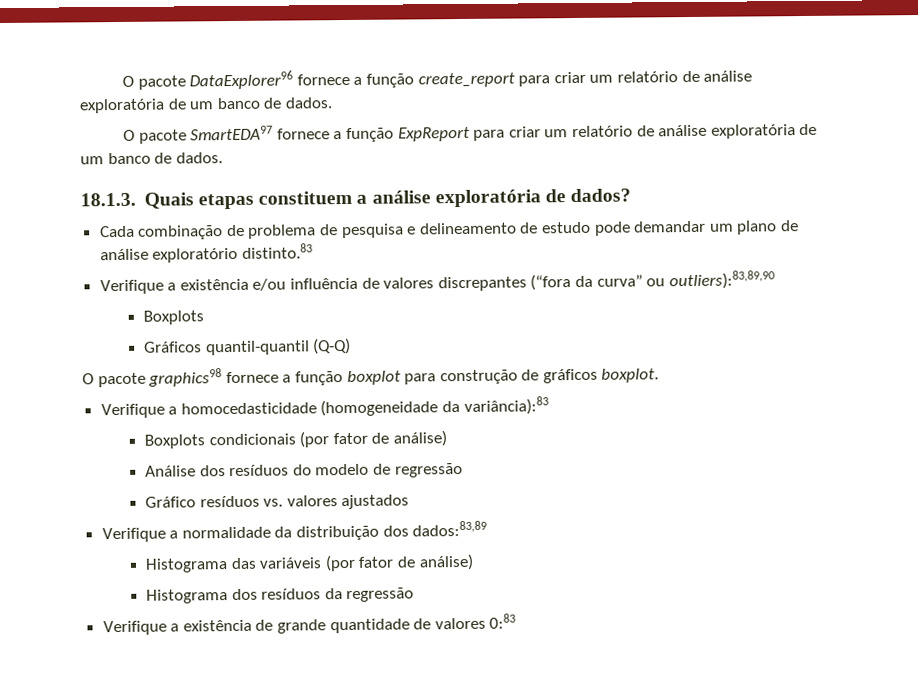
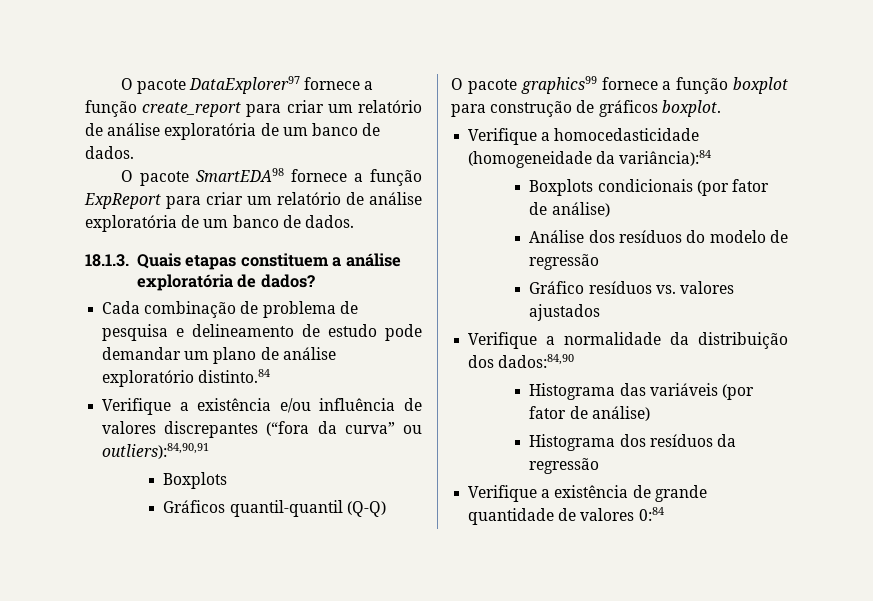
- O pacote DataExplorer96 fornece a função create_report para criar um relatório de análise exploratória de um banco de dados.
+ O pacote DataExplorer97 fornece a função create_report para criar um relatório de análise exploratória de um banco de dados.
- O pacote SmartEDA97 fornece a função ExpReport para criar um relatório de análise exploratória de um banco de dados.
+ O pacote SmartEDA98 fornece a função ExpReport para criar um relatório de análise exploratória de um banco de dados.
- Cada combinação de problema de pesquisa e delineamento de estudo pode demandar um plano de análise exploratório distinto.83
+ Cada combinação de problema de pesquisa e delineamento de estudo pode demandar um plano de análise exploratório distinto.84
- Verifique a existência e/ou influência de valores discrepantes (“fora da curva” ou outliers):83,89,90
+ Verifique a existência e/ou influência de valores discrepantes (“fora da curva” ou outliers):84,90,91
- O pacote graphics98 fornece a função boxplot para construção de gráficos boxplot.
+ O pacote graphics99 fornece a função boxplot para construção de gráficos boxplot.
- Verifique a homocedasticidade (homogeneidade da variância):83
+ Verifique a homocedasticidade (homogeneidade da variância):84
- Verifique a normalidade da distribuição dos dados:83,89
+ Verifique a normalidade da distribuição dos dados:84,90
- Verifique a existência de grande quantidade de valores 0:83
+ Verifique a existência de grande quantidade de valores 0:84

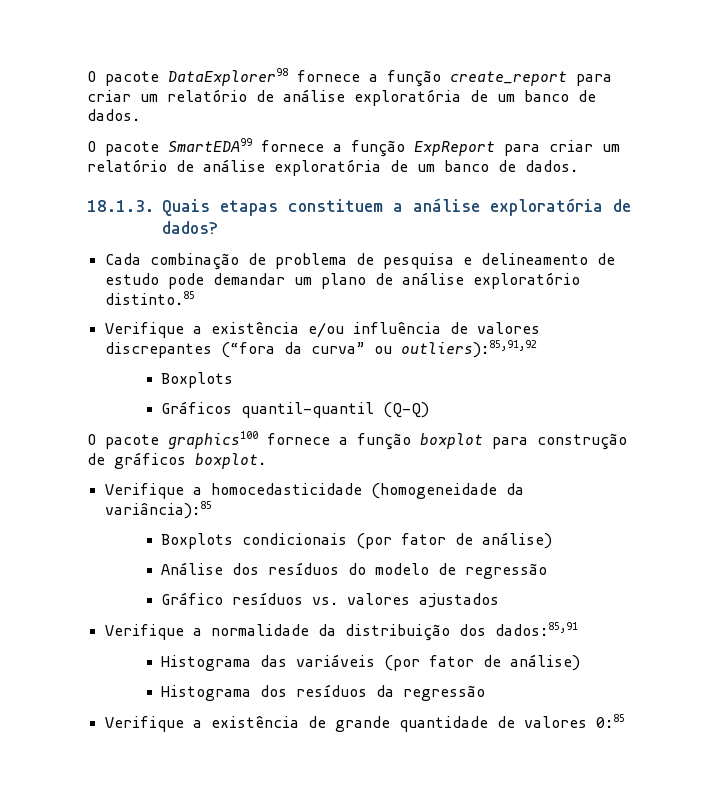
- O pacote DataExplorer97 fornece a função create_report para criar um relatório de análise exploratória de um banco de dados.
+ O pacote DataExplorer98 fornece a função create_report para criar um relatório de análise exploratória de um banco de dados.
- O pacote SmartEDA98 fornece a função ExpReport para criar um relatório de análise exploratória de um banco de dados.
+ O pacote SmartEDA99 fornece a função ExpReport para criar um relatório de análise exploratória de um banco de dados.
- Cada combinação de problema de pesquisa e delineamento de estudo pode demandar um plano de análise exploratório distinto.84
+ Cada combinação de problema de pesquisa e delineamento de estudo pode demandar um plano de análise exploratório distinto.85
- Verifique a existência e/ou influência de valores discrepantes (“fora da curva” ou outliers):84,90,91
+ Verifique a existência e/ou influência de valores discrepantes (“fora da curva” ou outliers):85,91,92
- O pacote graphics99 fornece a função boxplot para construção de gráficos boxplot.
+ O pacote graphics100 fornece a função boxplot para construção de gráficos boxplot.
- Verifique a homocedasticidade (homogeneidade da variância):84
+ Verifique a homocedasticidade (homogeneidade da variância):85
- Verifique a normalidade da distribuição dos dados:84,90
+ Verifique a normalidade da distribuição dos dados:85,91
- Verifique a existência de grande quantidade de valores 0:84
+ Verifique a existência de grande quantidade de valores 0:85

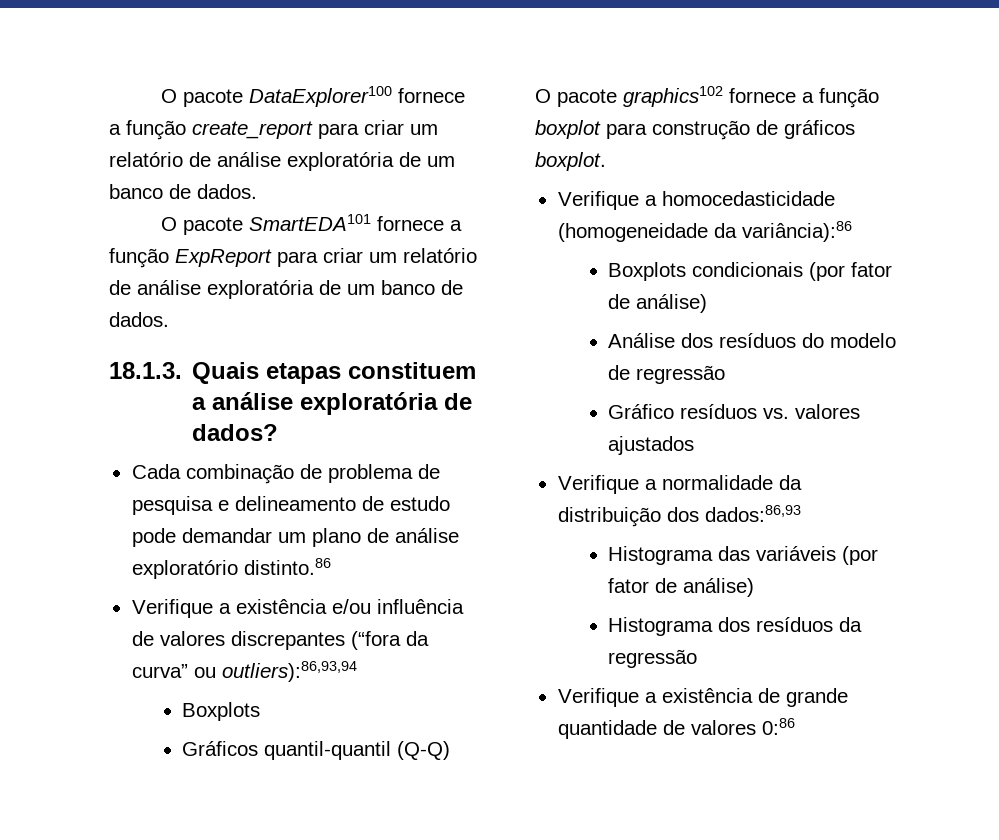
- O pacote DataExplorer98 fornece a função create_report para criar um relatório de análise exploratória de um banco de dados.
+ O pacote DataExplorer100 fornece a função create_report para criar um relatório de análise exploratória de um banco de dados.
- O pacote SmartEDA99 fornece a função ExpReport para criar um relatório de análise exploratória de um banco de dados.
+ O pacote SmartEDA101 fornece a função ExpReport para criar um relatório de análise exploratória de um banco de dados.
- Cada combinação de problema de pesquisa e delineamento de estudo pode demandar um plano de análise exploratório distinto.85
+ Cada combinação de problema de pesquisa e delineamento de estudo pode demandar um plano de análise exploratório distinto.86
- Verifique a existência e/ou influência de valores discrepantes (“fora da curva” ou outliers):85,91,92
+ Verifique a existência e/ou influência de valores discrepantes (“fora da curva” ou outliers):86,93,94
- O pacote graphics100 fornece a função boxplot para construção de gráficos boxplot.
+ O pacote graphics102 fornece a função boxplot para construção de gráficos boxplot.
- Verifique a homocedasticidade (homogeneidade da variância):85
+ Verifique a homocedasticidade (homogeneidade da variância):86
- Verifique a normalidade da distribuição dos dados:85,91
+ Verifique a normalidade da distribuição dos dados:86,93
- Verifique a existência de grande quantidade de valores 0:85
+ Verifique a existência de grande quantidade de valores 0:86

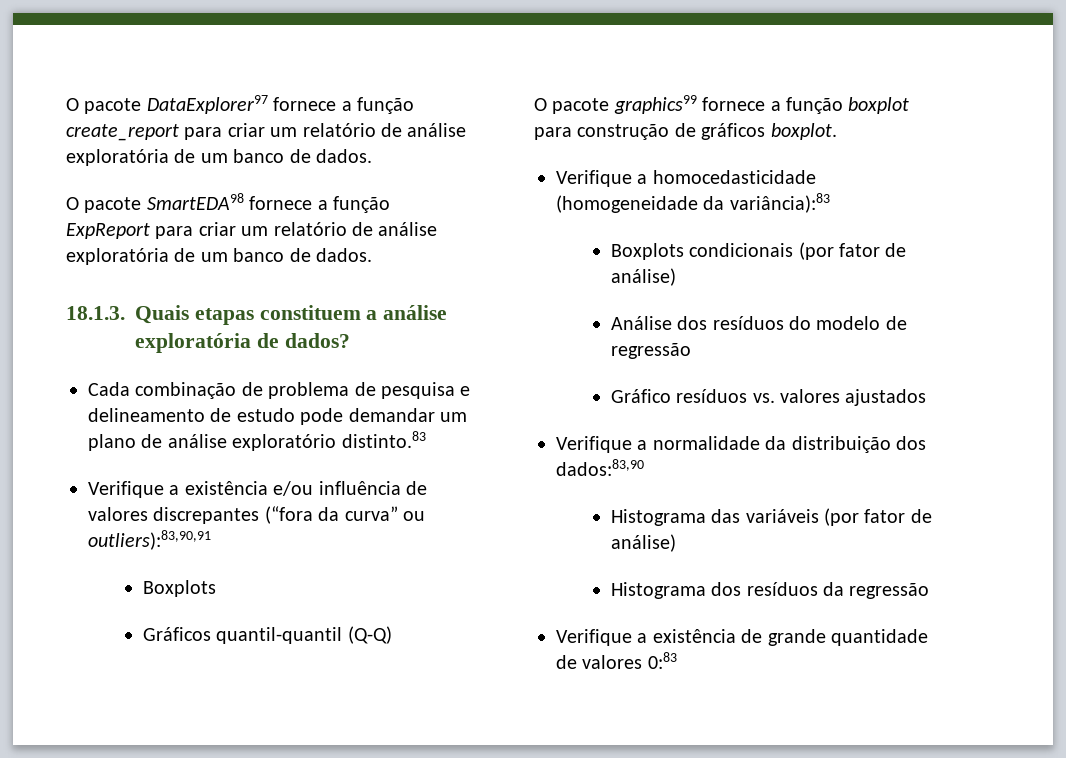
- O pacote DataExplorer100 fornece a função create_report para criar um relatório de análise exploratória de um banco de dados.
+ O pacote DataExplorer97 fornece a função create_report para criar um relatório de análise exploratória de um banco de dados.
- O pacote SmartEDA101 fornece a função ExpReport para criar um relatório de análise exploratória de um banco de dados.
+ O pacote SmartEDA98 fornece a função ExpReport para criar um relatório de análise exploratória de um banco de dados.
- Cada combinação de problema de pesquisa e delineamento de estudo pode demandar um plano de análise exploratório distinto.86
+ Cada combinação de problema de pesquisa e delineamento de estudo pode demandar um plano de análise exploratório distinto.83
- Verifique a existência e/ou influência de valores discrepantes (“fora da curva” ou outliers):86,93,94
+ Verifique a existência e/ou influência de valores discrepantes (“fora da curva” ou outliers):83,90,91
- O pacote graphics102 fornece a função boxplot para construção de gráficos boxplot.
+ O pacote graphics99 fornece a função boxplot para construção de gráficos boxplot.
- Verifique a homocedasticidade (homogeneidade da variância):86
+ Verifique a homocedasticidade (homogeneidade da variância):83
- Verifique a normalidade da distribuição dos dados:86,93
+ Verifique a normalidade da distribuição dos dados:83,90
- Verifique a existência de grande quantidade de valores 0:86
+ Verifique a existência de grande quantidade de valores 0:83

